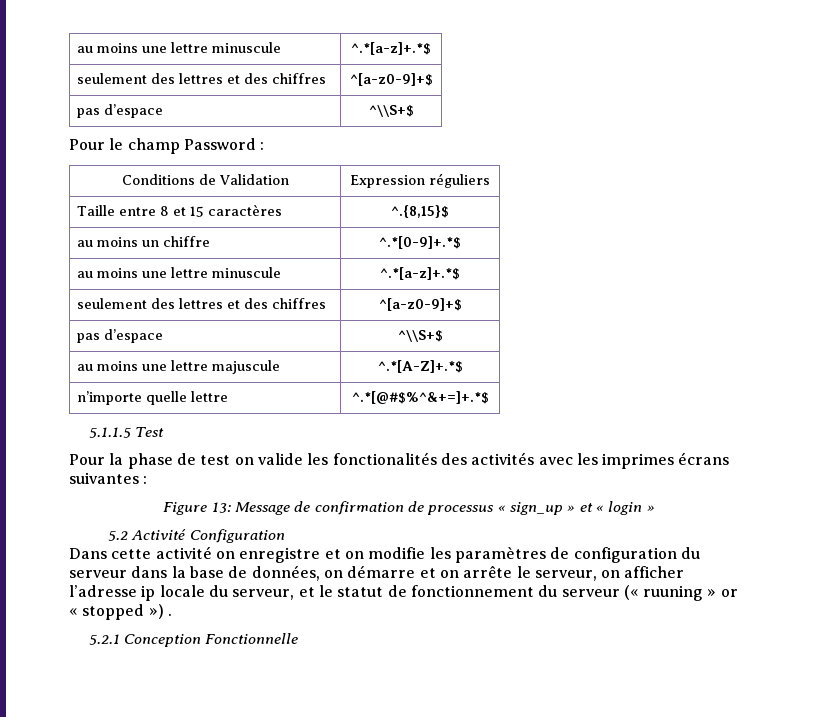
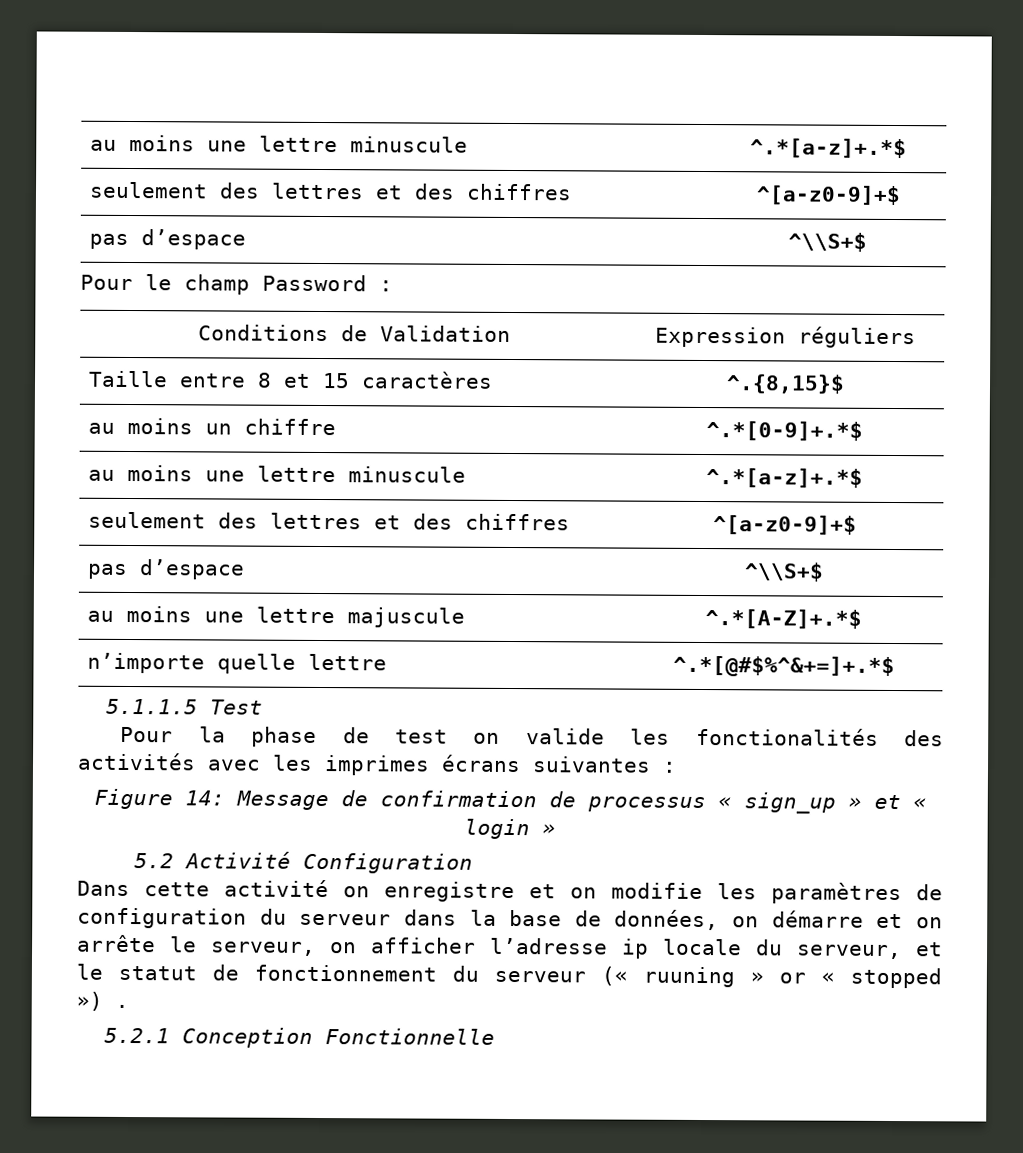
- Figure 13: Message de confirmation de processus « sign_up » et « login »
+ Figure 14: Message de confirmation de processus « sign_up » et « login »

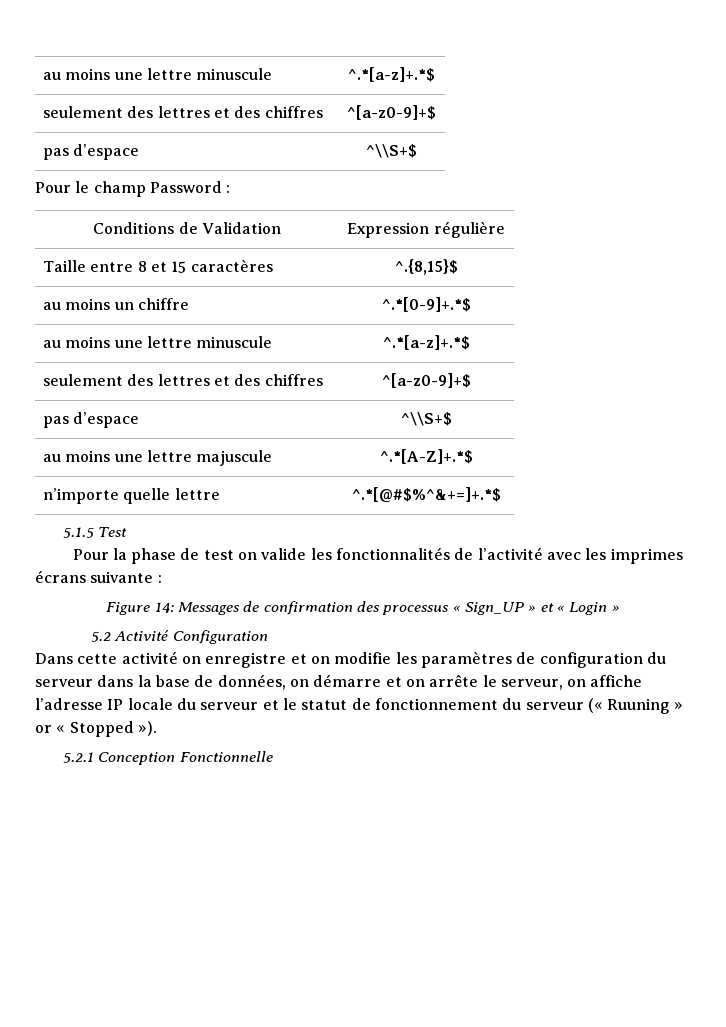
- Conditions de Validation | Expression réguliers
+ Conditions de Validation | Expression régulière
- 5.1.1.5 Test
+ 5.1.5 Test
- Pour la phase de test on valide les fonctionalités des activités avec les imprimes écrans suivantes :
+ Pour la phase de test on valide les fonctionnalités de l’activité avec les imprimes écrans suivante :
- Figure 14: Message de confirmation de processus « sign_up » et « login »
+ Figure 14: Messages de confirmation des processus « Sign_UP » et « Login »
- Dans cette activité on enregistre et on modifie les paramètres de configuration du serveur dans la base de données, on démarre et on arrête le serveur, on afficher l’adresse ip locale du serveur, et le statut de fonctionnement du serveur (« ruuning » or « stopped ») .
+ Dans cette activité on enregistre et on modifie les paramètres de configuration du serveur dans la base de données, on démarre et on arrête le serveur, on affiche l’adresse IP locale du serveur et le statut de fonctionnement du serveur (« Ruuning » or « Stopped »).

